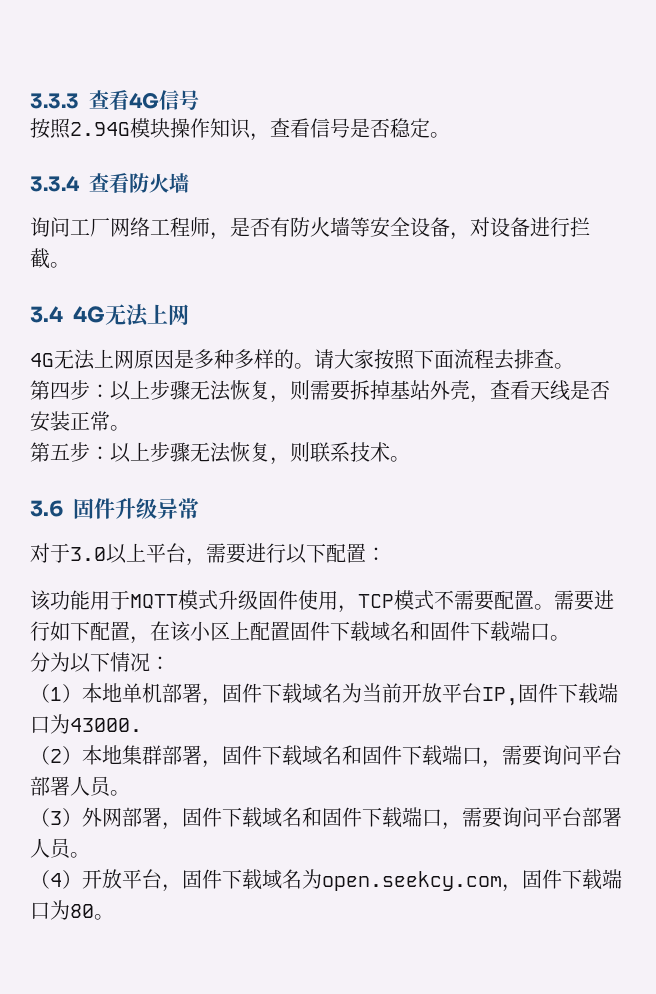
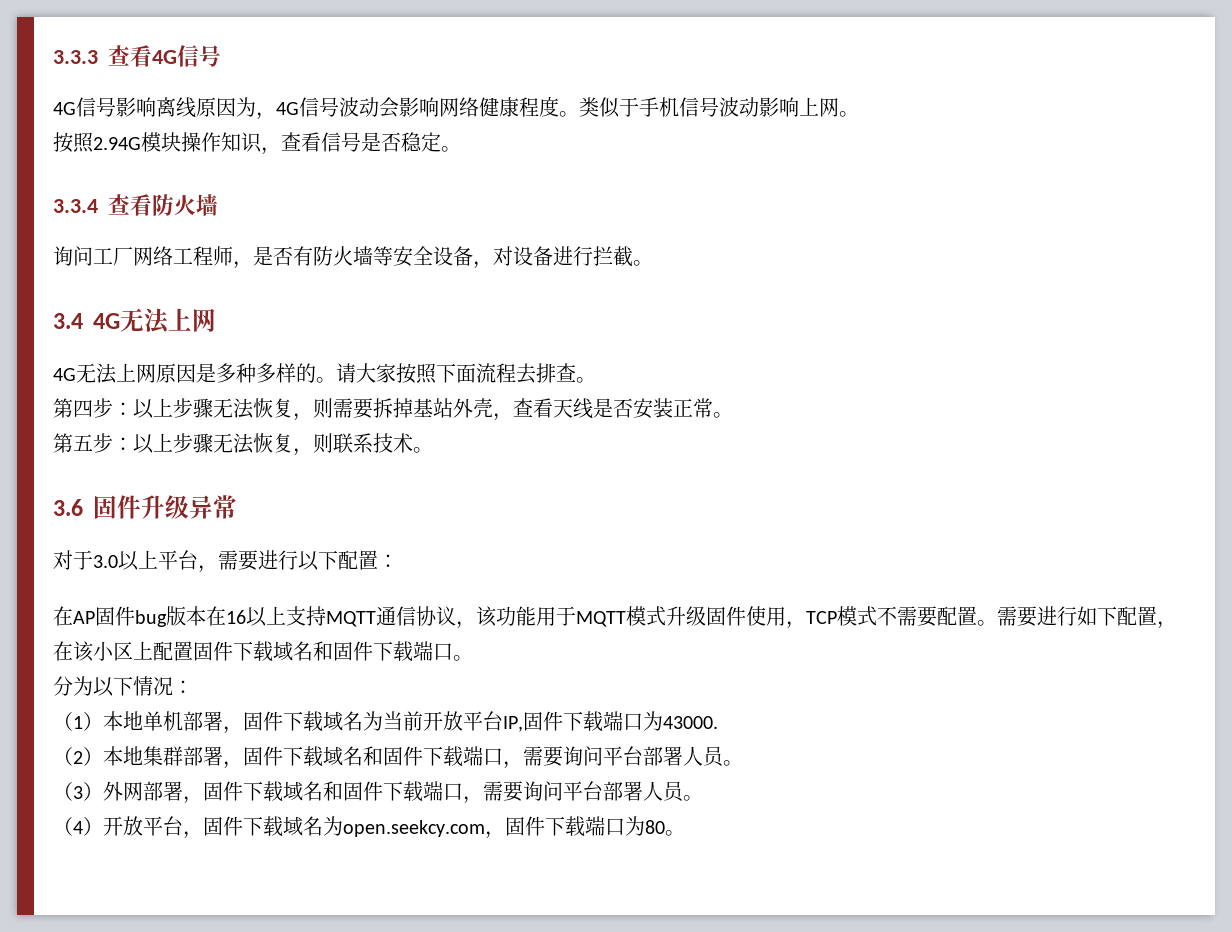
+ 4G信号影响离线原因为，4G信号波动会影响网络健康程度。类似于手机信号波动影响上网。
- 该功能用于MQTT模式升级固件使用，TCP模式不需要配置。
+ 在AP固件bug版本在16以上支持MQTT通信协议，该功能用于MQTT模式升级固件使用，TCP模式不需要配置。

